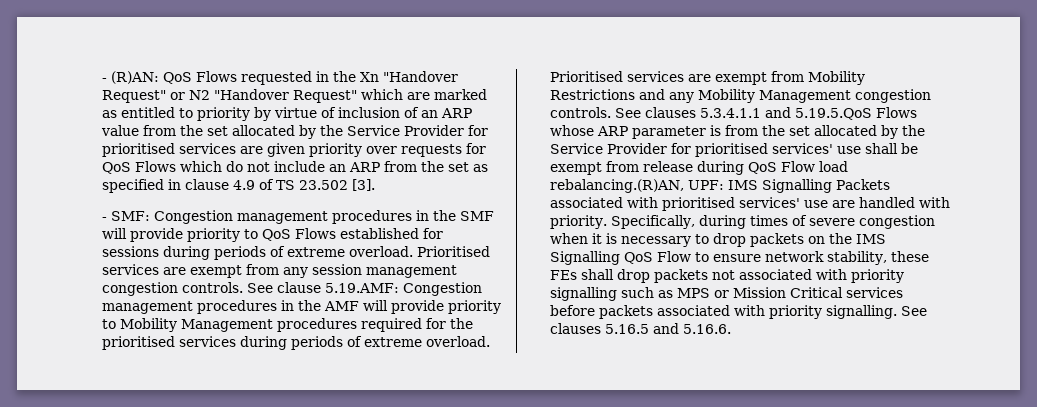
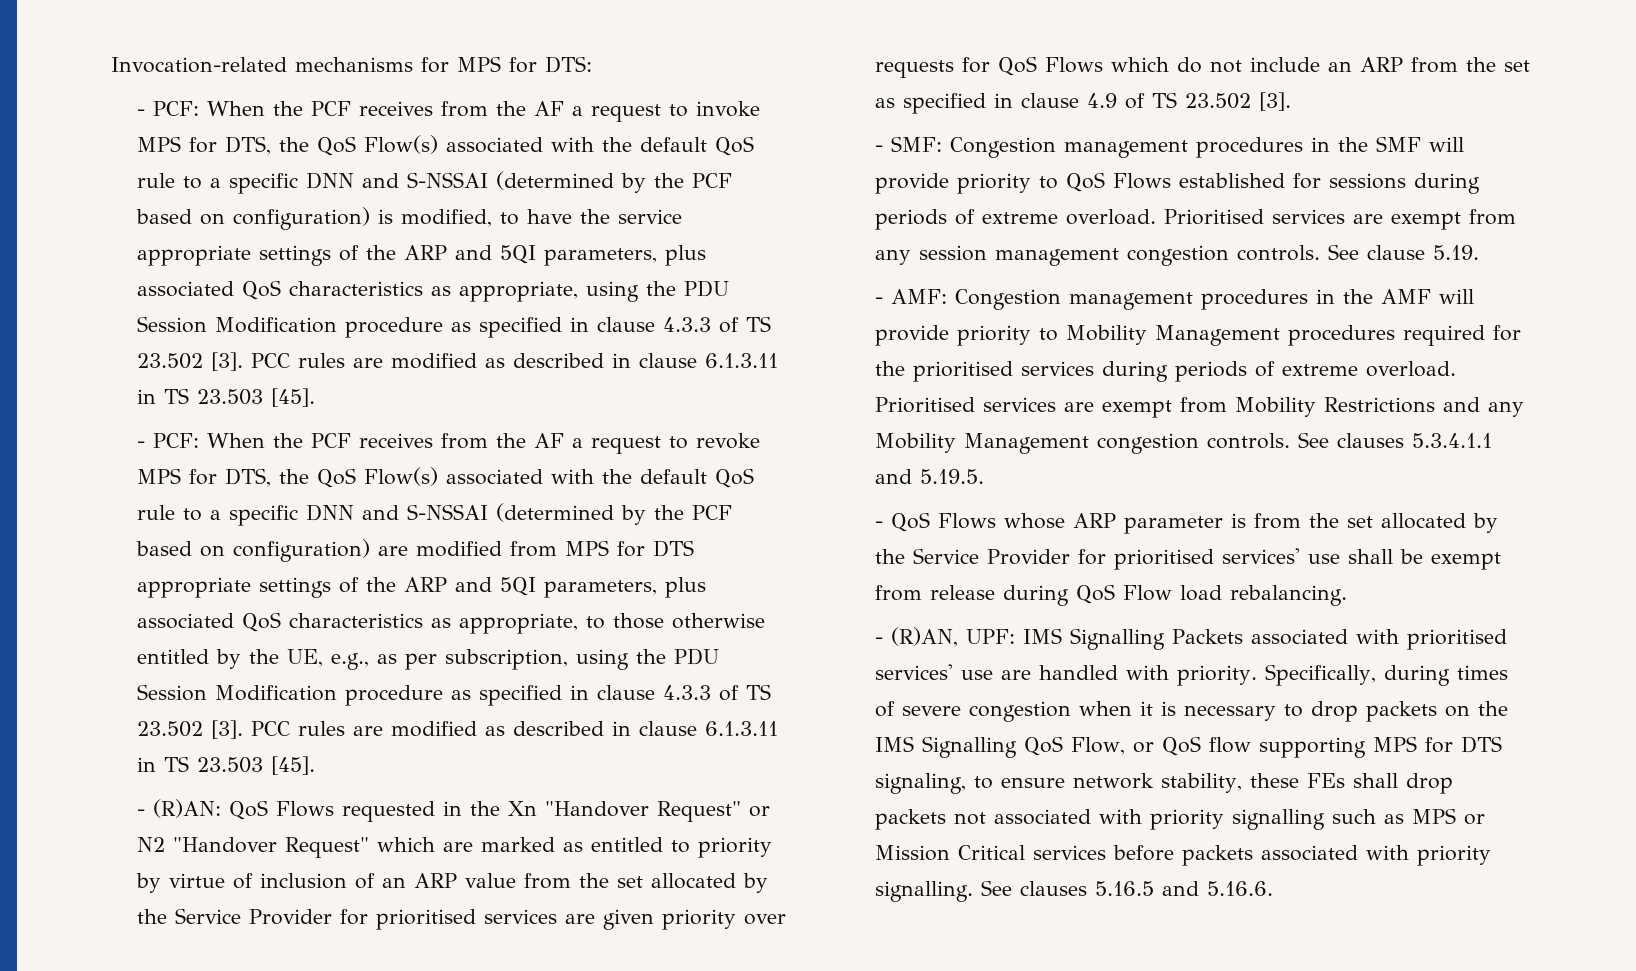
+ Invocation-related mechanisms for MPS for DTS:
+ - PCF: When the PCF receives from the AF a request to invoke MPS for DTS, the QoS Flow(s) associated with the default QoS rule to a specific DNN and S-NSSAI (determined by the PCF based on configuration) is modified, to have the service appropriate settings of the ARP and 5QI parameters, plus associated QoS characteristics as appropriate, using the PDU Session Modification procedure as specified in clause 4.3.3 of TS 23.502 [3]. PCC rules are modified as described in clause 6.1.3.11 in TS 23.503 [45].
+ - PCF: When the PCF receives from the AF a request to revoke MPS for DTS, the QoS Flow(s) associated with the default QoS rule to a specific DNN and S-NSSAI (determined by the PCF based on configuration) are modified from MPS for DTS appropriate settings of the ARP and 5QI parameters, plus associated QoS characteristics as appropriate, to those otherwise entitled by the UE, e.g., as per subscription, using the PDU Session Modification procedure as specified in clause 4.3.3 of TS 23.502 [3]. PCC rules are modified as described in clause 6.1.3.11 in TS 23.503 [45].
- See clause 5.19.AMF: Congestion management procedures in the AMF will provide priority to Mobility Management procedures required for the prioritised services during periods of extreme overload.
+ See clause 5.19.
+ - AMF: Congestion management procedures in the AMF will provide priority to Mobility Management procedures required for the prioritised services during periods of extreme overload.
- See clauses 5.3.4.1.1 and 5.19.5.QoS Flows whose ARP parameter is from the set allocated by the Service Provider for prioritised services' use shall be exempt from release during QoS Flow load rebalancing.(R)AN, UPF: IMS Signalling Packets associated with prioritised services' use are handled with priority.
+ See clauses 5.3.4.1.1 and 5.19.5.
+ - QoS Flows whose ARP parameter is from the set allocated by the Service Provider for prioritised services' use shall be exempt from release during QoS Flow load rebalancing.
+ - (R)AN, UPF: IMS Signalling Packets associated with prioritised services' use are handled with priority.
- Specifically, during times of severe congestion when it is necessary to drop packets on the IMS Signalling QoS Flow to ensure network stability, these FEs shall drop packets not associated with priority signalling such as MPS or Mission Critical services before packets associated with priority signalling.
+ Specifically, during times of severe congestion when it is necessary to drop packets on the IMS Signalling QoS Flow, or QoS flow supporting MPS for DTS signaling, to ensure network stability, these FEs shall drop packets not associated with priority signalling such as MPS or Mission Critical services before packets associated with priority signalling.

